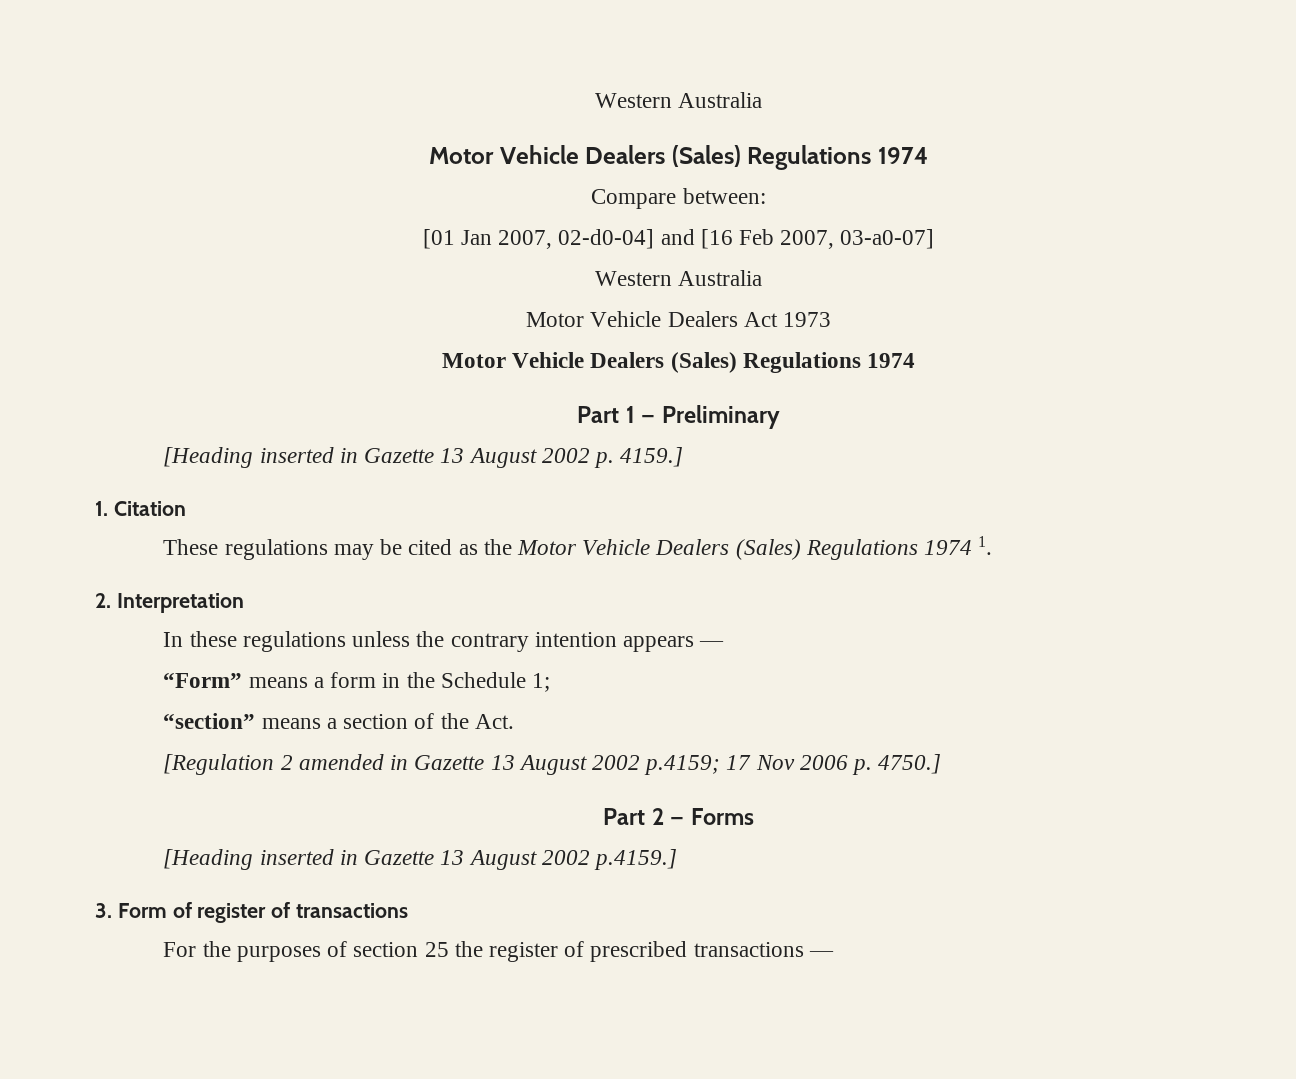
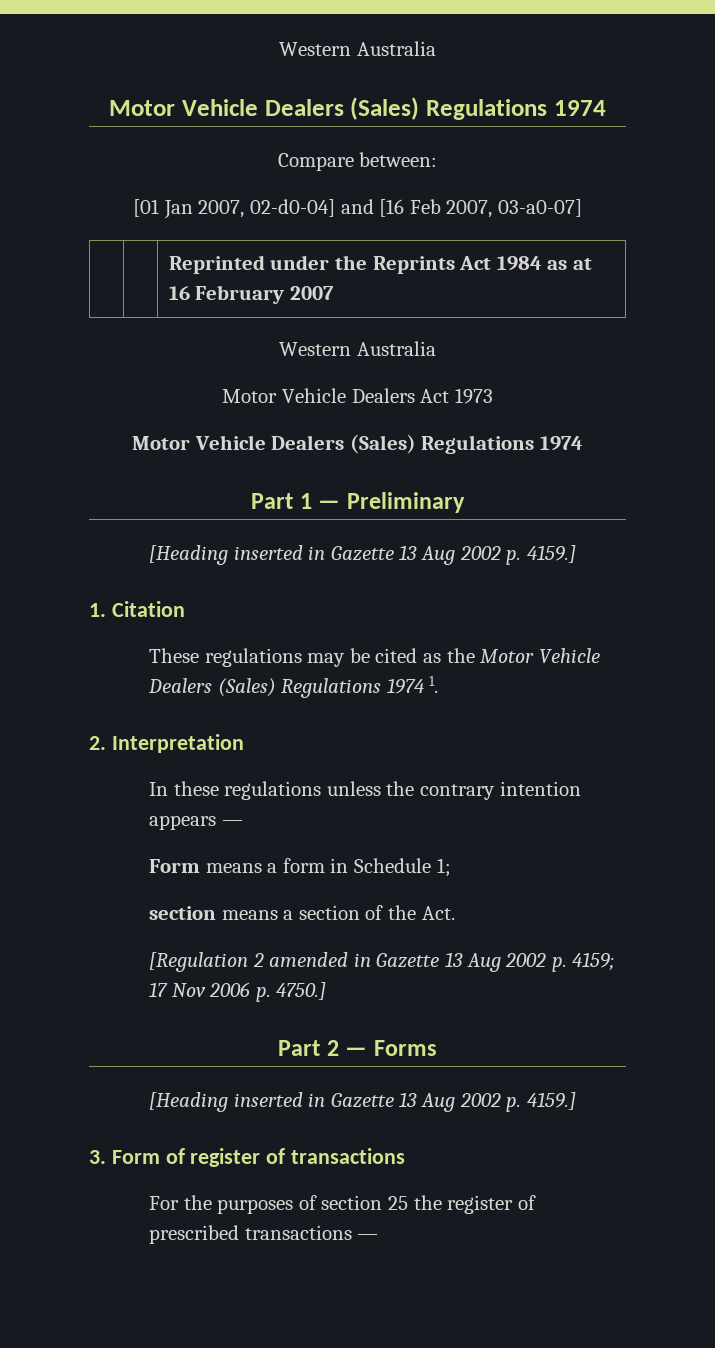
+ | | Reprinted under the Reprints Act 1984 as at 16 February 2007
  Part 1 — Preliminary
- [Heading inserted in Gazette 13 August 2002 p. 4159.]
+ [Heading inserted in Gazette 13 Aug 2002 p. 4159.]
- “Form” means a form in the Schedule 1;
+ Form means a form in Schedule 1;
- “section” means a section of the Act.
+ section means a section of the Act.
- [Regulation 2 amended in Gazette 13 August 2002 p.4159; 17 Nov 2006 p. 4750.]
+ [Regulation 2 amended in Gazette 13 Aug 2002 p. 4159; 17 Nov 2006 p. 4750.]
  Part 2 — Forms
- [Heading inserted in Gazette 13 August 2002 p.4159.]
+ [Heading inserted in Gazette 13 Aug 2002 p. 4159.]

